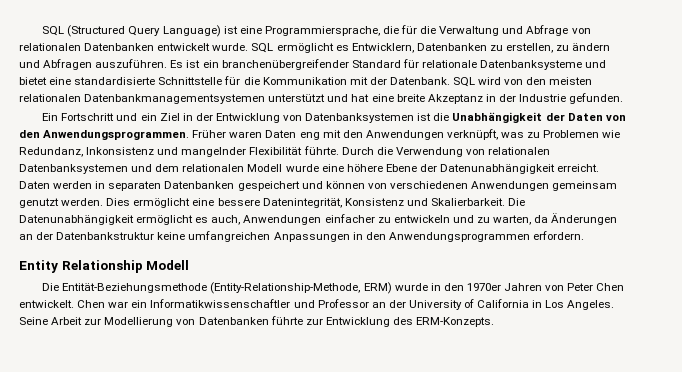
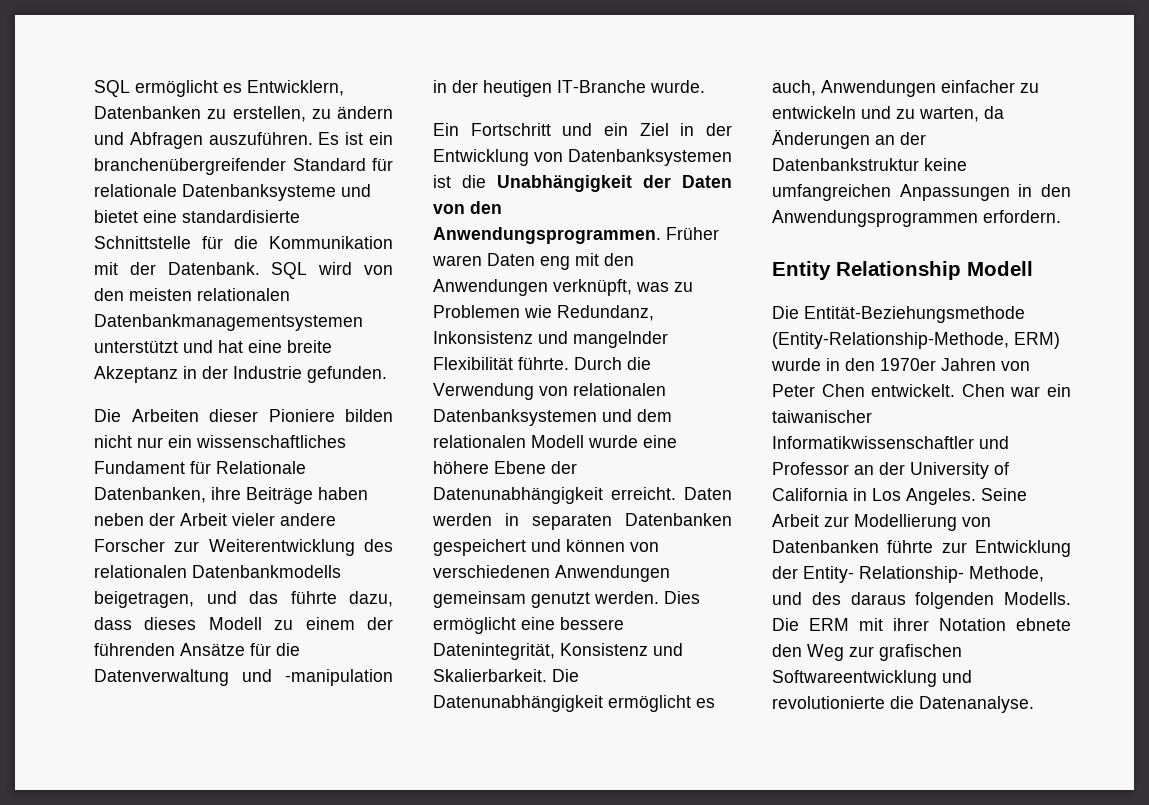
- SQL (Structured Query Language) ist eine Programmiersprache, die für die Verwaltung und Abfrage von relationalen Datenbanken entwickelt wurde. SQL ermöglicht es Entwicklern, Datenbanken zu erstellen, zu ändern und Abfragen auszuführen.
+ SQL ermöglicht es Entwicklern, Datenbanken zu erstellen, zu ändern und Abfragen auszuführen.
+ Die Arbeiten dieser Pioniere bilden nicht nur ein wissenschaftliches Fundament für Relationale Datenbanken, ihre Beiträge haben neben der Arbeit vieler andere Forscher zur Weiterentwicklung des relationalen Datenbankmodells beigetragen, und das führte dazu, dass dieses Modell zu einem der führenden Ansätze für die Datenverwaltung und -manipulation in der heutigen IT-Branche wurde.
- Chen war ein Informatikwissenschaftler und Professor an der University of California in Los Angeles.
+ Chen war ein taiwanischer Informatikwissenschaftler und Professor an der University of California in Los Angeles.
- Seine Arbeit zur Modellierung von Datenbanken führte zur Entwicklung des ERM-Konzepts.
+ Seine Arbeit zur Modellierung von Datenbanken führte zur Entwicklung der Entity- Relationship- Methode, und des daraus folgenden Modells. Die ERM mit ihrer Notation ebnete den Weg zur grafischen Softwareentwicklung und revolutionierte die Datenanalyse.

